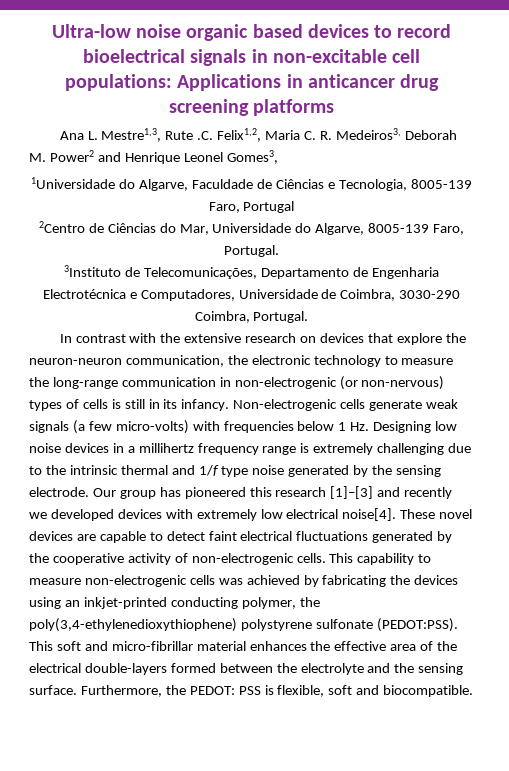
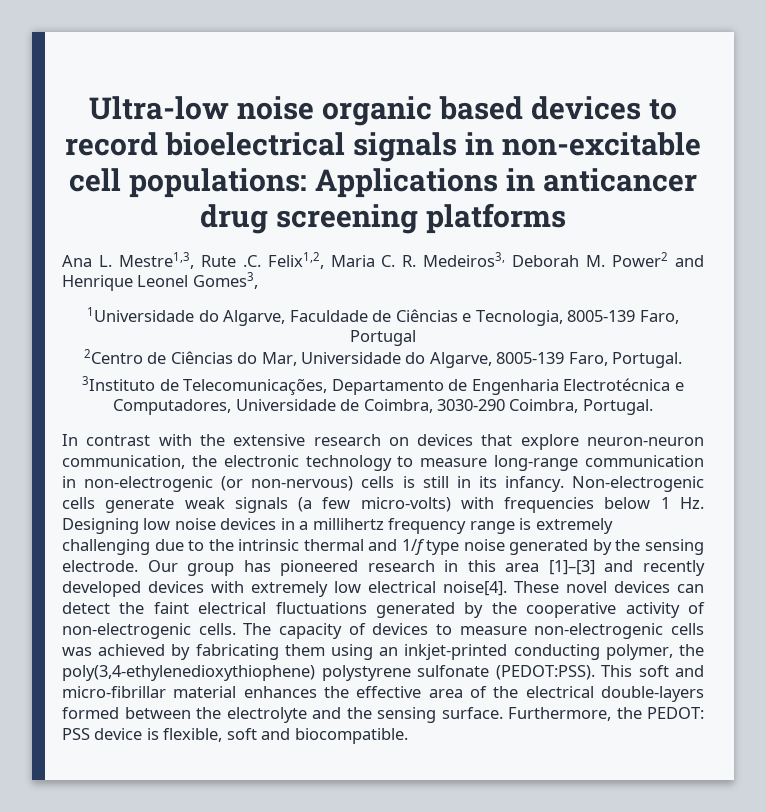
- In contrast with the extensive research on devices that explore the neuron-neuron communication, the electronic technology to measure the long-range communication in non-electrogenic (or non-nervous) types of cells is still in its infancy.
+ In contrast with the extensive research on devices that explore neuron-neuron communication, the electronic technology to measure long-range communication in non-electrogenic (or non-nervous) cells is still in its infancy.
- Our group has pioneered this research [1]–[3] and recently we developed devices with extremely low electrical noise[4].
+ Our group has pioneered research in this area [1]–[3] and recently developed devices with extremely low electrical noise[4].
- These novel devices are capable to detect faint electrical fluctuations generated by the cooperative activity of non-electrogenic cells.
+ These novel devices can detect the faint electrical fluctuations generated by the cooperative activity of non-electrogenic cells.
- This capability to measure non-electrogenic cells was achieved by fabricating the devices using an inkjet-printed conducting polymer, the poly(3,4-ethylenedioxythiophene) polystyrene sulfonate (PEDOT:PSS).
+ The capacity of devices to measure non-electrogenic cells was achieved by fabricating them using an inkjet-printed conducting polymer, the poly(3,4-ethylenedioxythiophene) polystyrene sulfonate (PEDOT:PSS).
- Furthermore, the PEDOT: PSS is flexible, soft and biocompatible.
+ Furthermore, the PEDOT: PSS device is flexible, soft and biocompatible.

